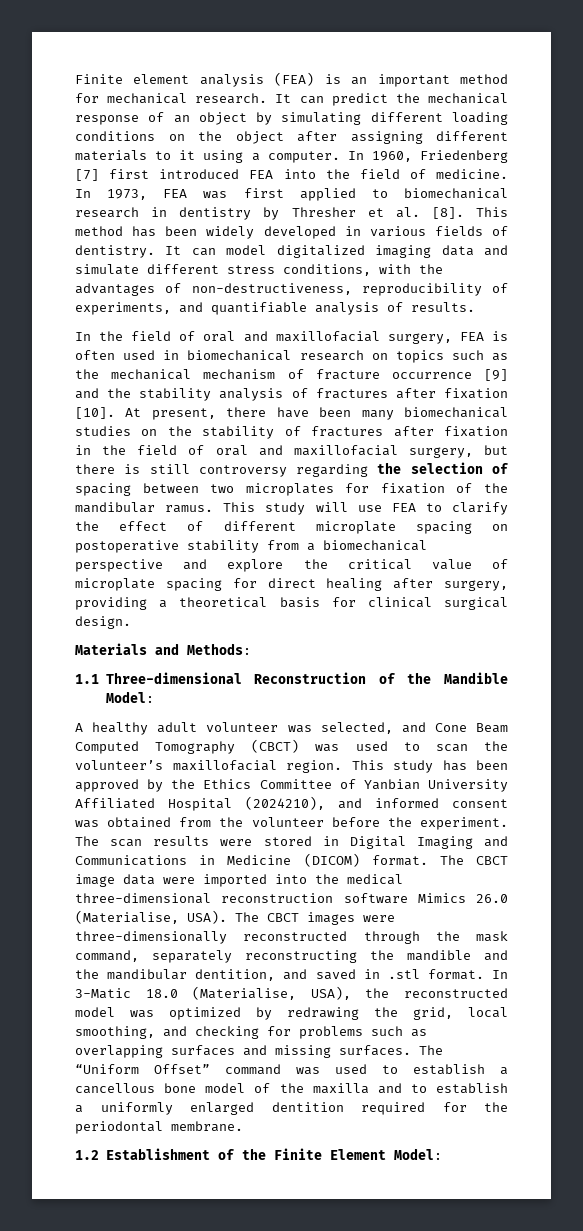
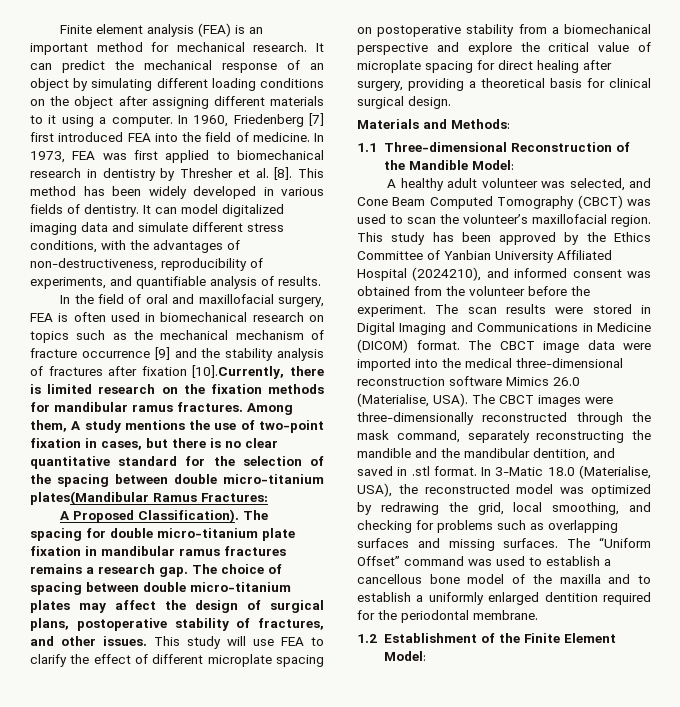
- In the field of oral and maxillofacial surgery, FEA is often used in biomechanical research on topics such as the mechanical mechanism of fracture occurrence [9] and the stability analysis of fractures after fixation [10]. At present, there have been many biomechanical studies on the stability of fractures after fixation in the field of oral and maxillofacial surgery, but there is still controversy regarding the selection of spacing between two microplates for fixation of the mandibular ramus.
+ In the field of oral and maxillofacial surgery, FEA is often used in biomechanical research on topics such as the mechanical mechanism of fracture occurrence [9] and the stability analysis of fractures after fixation [10].Currently, there is limited research on the fixation methods for mandibular ramus fractures. Among them, A study mentions the use of two-point fixation in cases, but there is no clear quantitative standard for the selection of the spacing between double micro-titanium plates(Mandibular Ramus Fractures:
+ A Proposed Classification). The spacing for double micro-titanium plate fixation in mandibular ramus fractures remains a research gap. The choice of spacing between double micro-titanium plates may affect the design of surgical plans, postoperative stability of fractures, and other issues.

